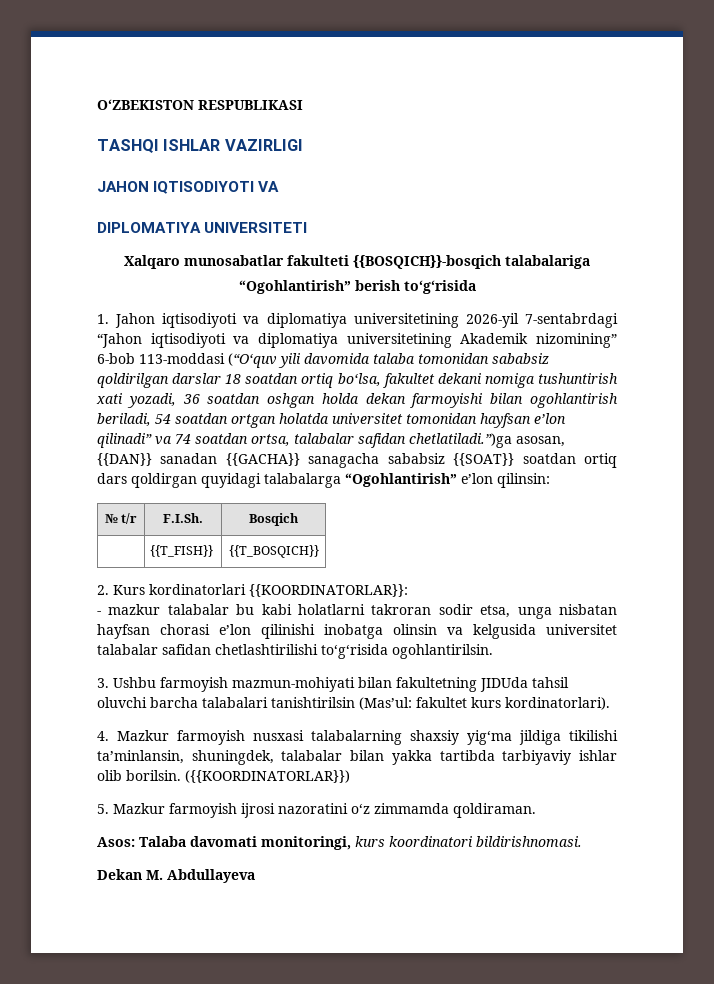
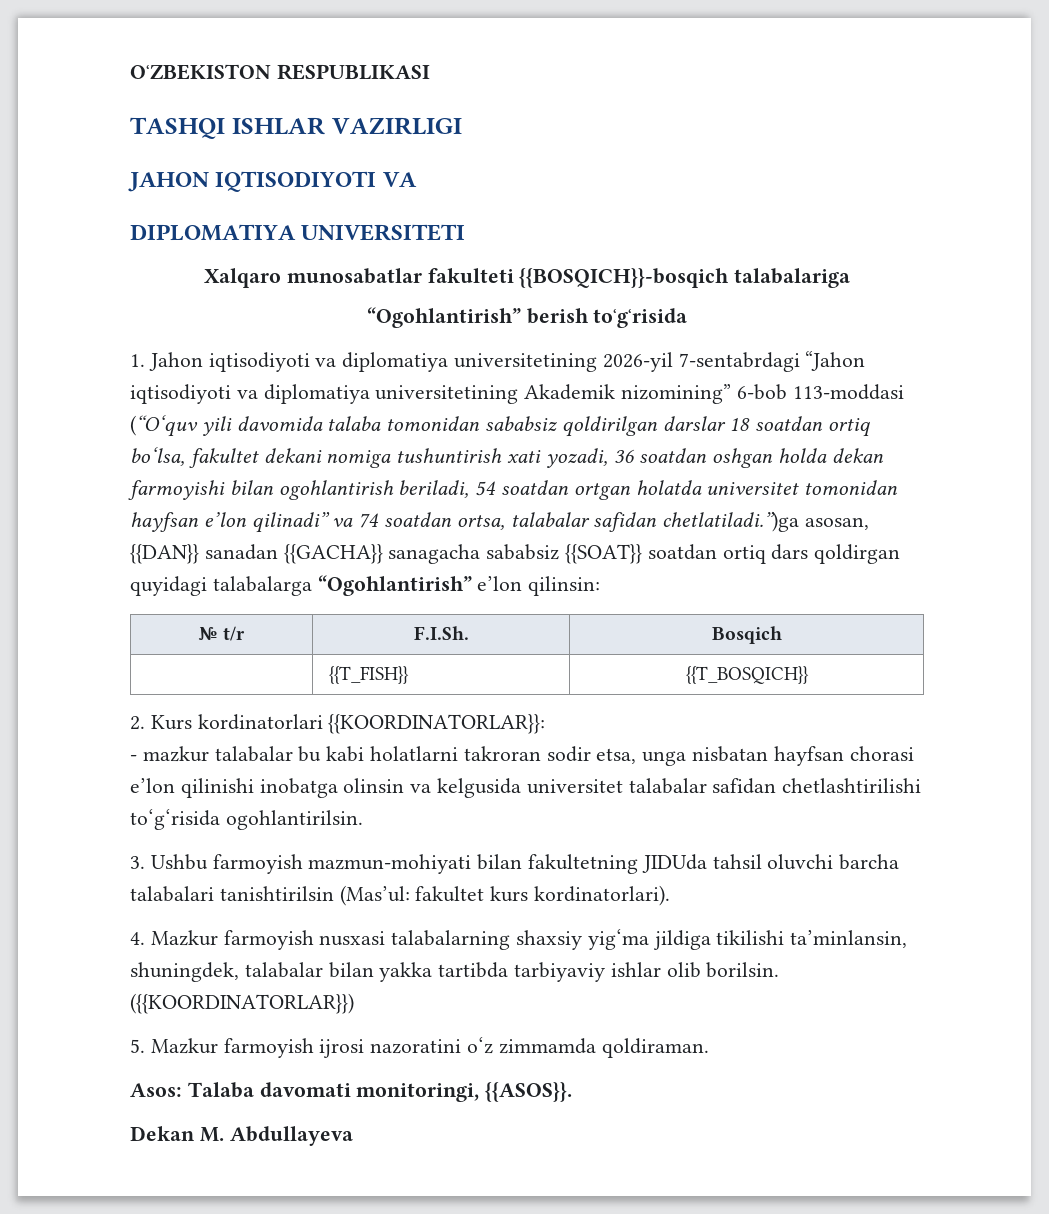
- Asos: Talaba davomati monitoringi, kurs koordinatori bildirishnomasi.
+ Asos: Talaba davomati monitoringi, {{ASOS}}.

